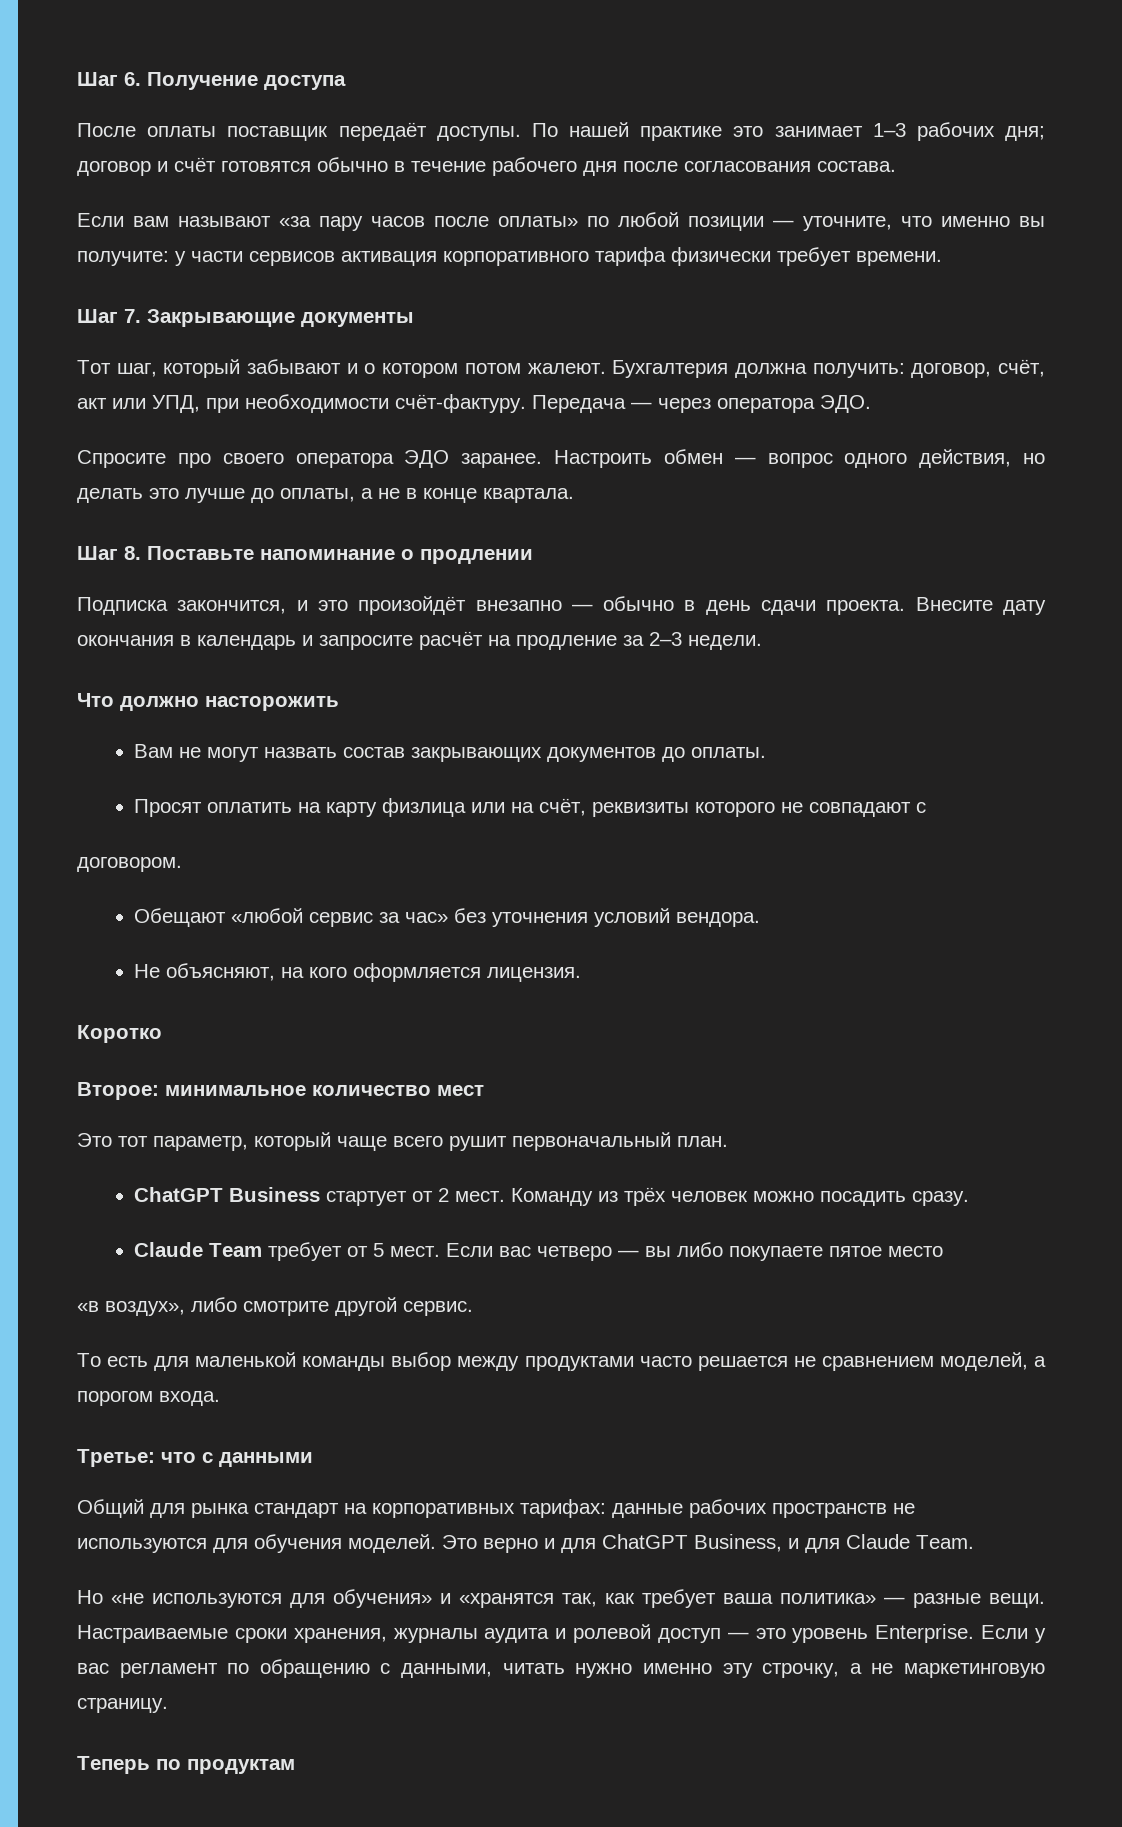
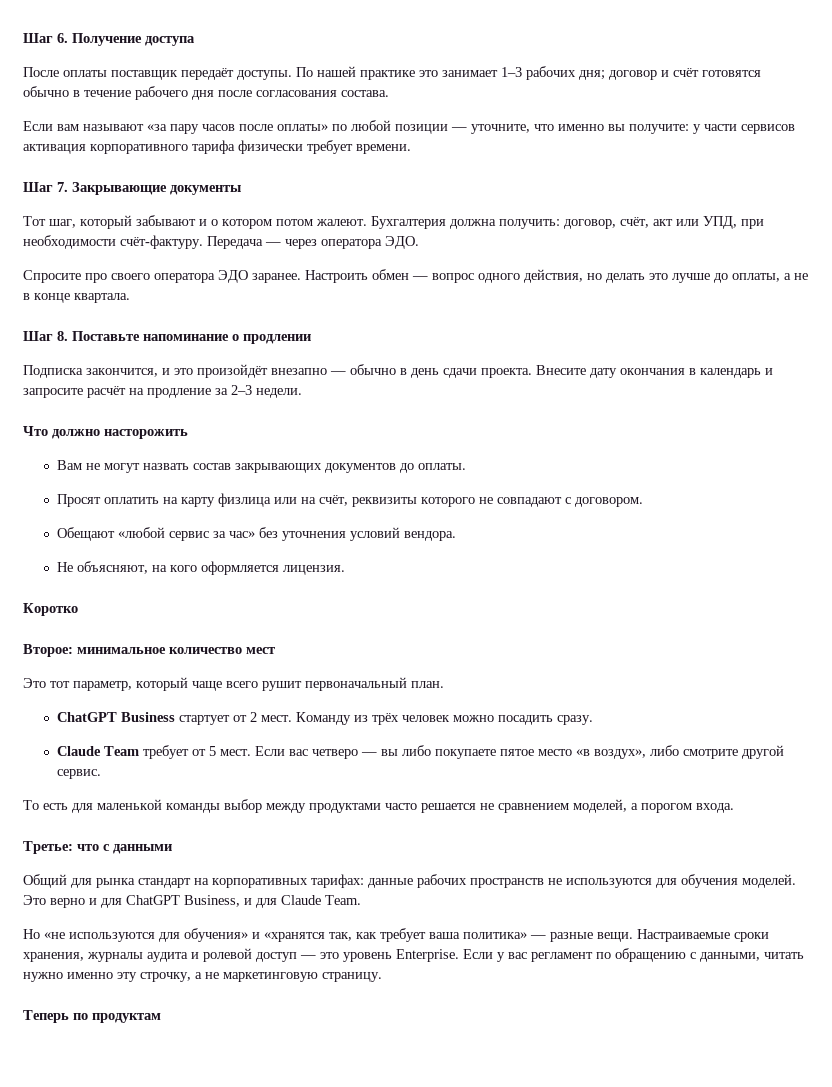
- Просят оплатить на карту физлица или на счёт, реквизиты которого не совпадают с
- договором.
+ Просят оплатить на карту физлица или на счёт, реквизиты которого не совпадают с договором.
- Если вас четверо — вы либо покупаете пятое место
- «в воздух», либо смотрите другой сервис.
+ Если вас четверо — вы либо покупаете пятое место «в воздух», либо смотрите другой сервис.

